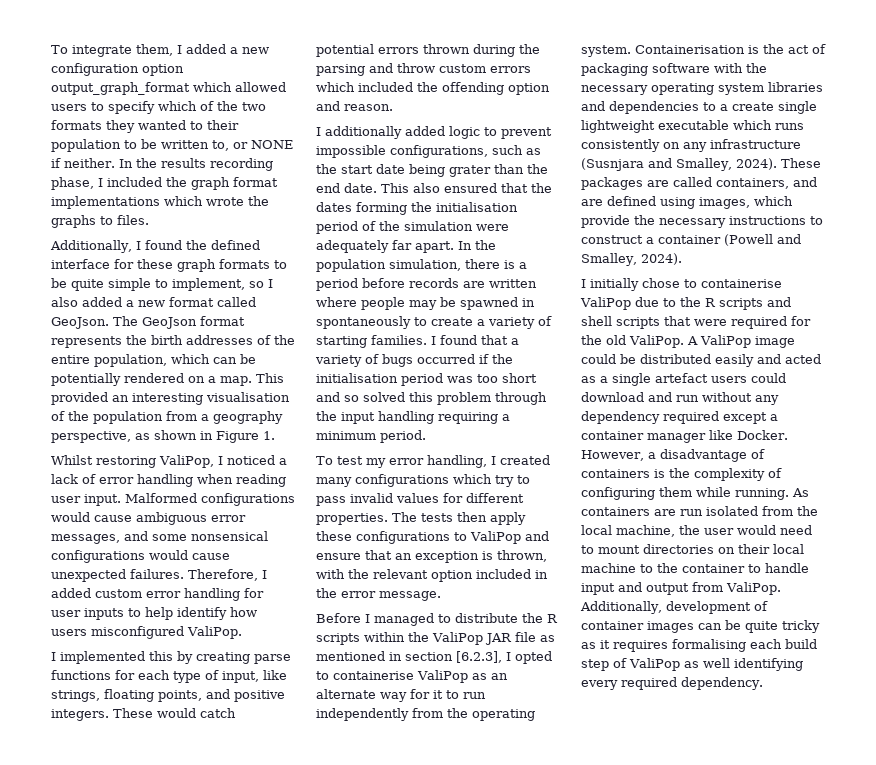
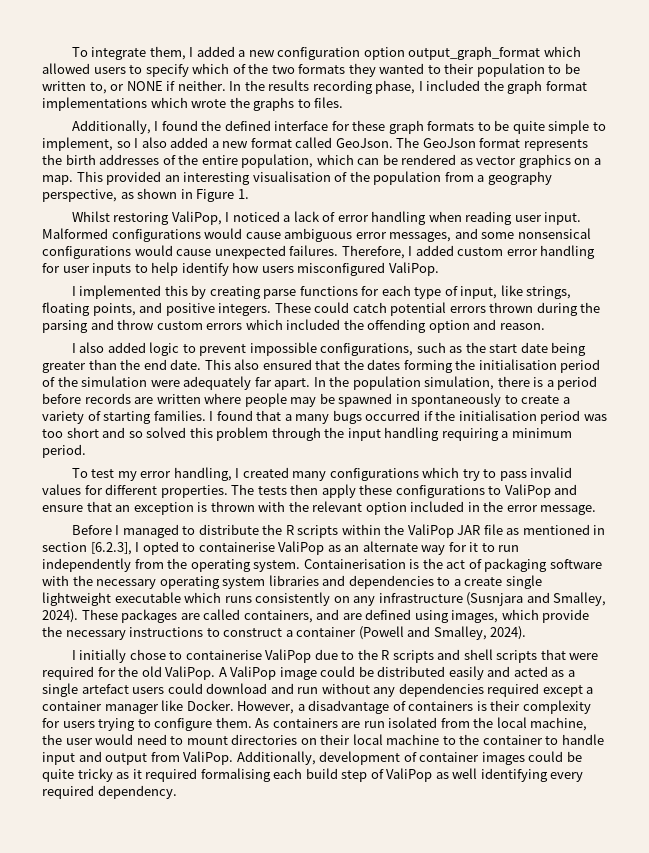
- The GeoJson format represents the birth addresses of the entire population, which can be potentially rendered on a map.
+ The GeoJson format represents the birth addresses of the entire population, which can be rendered as vector graphics on a map.
- These would catch potential errors thrown during the parsing and throw custom errors which included the offending option and reason.
+ These could catch potential errors thrown during the parsing and throw custom errors which included the offending option and reason.
- I additionally added logic to prevent impossible configurations, such as the start date being grater than the end date.
+ I also added logic to prevent impossible configurations, such as the start date being greater than the end date.
- I found that a variety of bugs occurred if the initialisation period was too short and so solved this problem through the input handling requiring a minimum period.
+ I found that a many bugs occurred if the initialisation period was too short and so solved this problem through the input handling requiring a minimum period.
- The tests then apply these configurations to ValiPop and ensure that an exception is thrown, with the relevant option included in the error message.
+ The tests then apply these configurations to ValiPop and ensure that an exception is thrown with the relevant option included in the error message.
- A ValiPop image could be distributed easily and acted as a single artefact users could download and run without any dependency required except a container manager like Docker.
+ A ValiPop image could be distributed easily and acted as a single artefact users could download and run without any dependencies required except a container manager like Docker.
- However, a disadvantage of containers is the complexity of configuring them while running.
+ However, a disadvantage of containers is their complexity for users trying to configure them.
- Additionally, development of container images can be quite tricky as it requires formalising each build step of ValiPop as well identifying every required dependency.
+ Additionally, development of container images could be quite tricky as it required formalising each build step of ValiPop as well identifying every required dependency.

